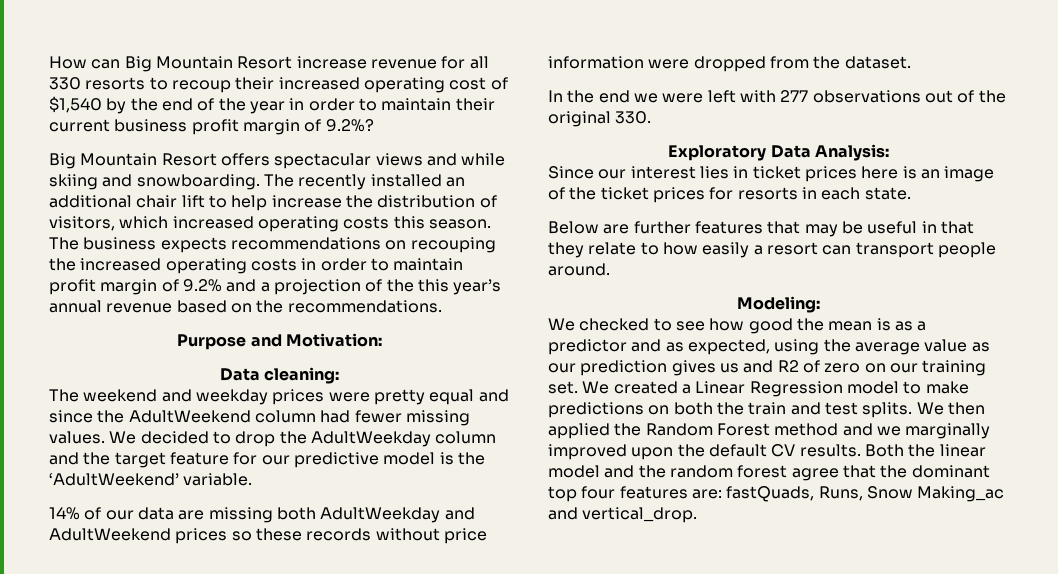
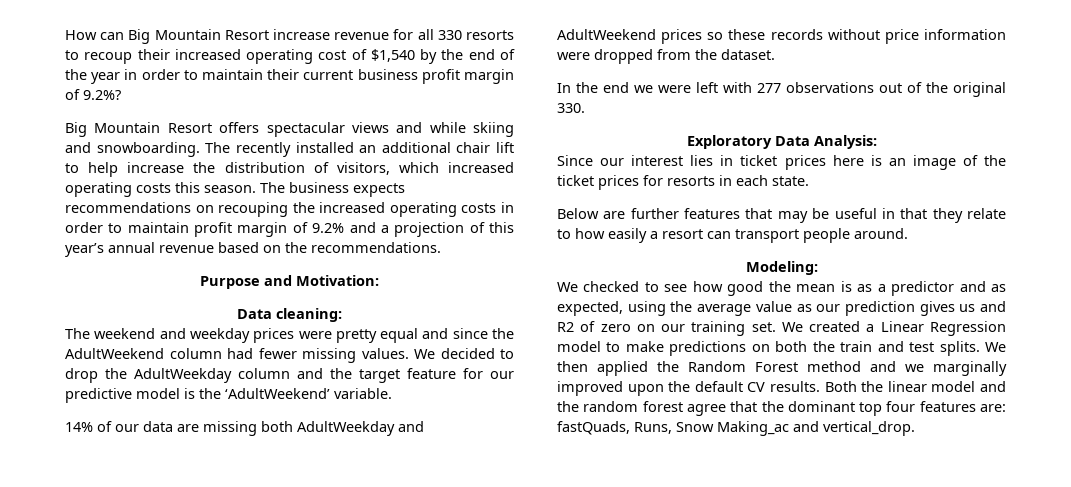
- The business expects recommendations on recouping the increased operating costs in order to maintain profit margin of 9.2% and a projection of the this year’s annual revenue based on the recommendations.
+ The business expects recommendations on recouping the increased operating costs in order to maintain profit margin of 9.2% and a projection of this year’s annual revenue based on the recommendations.

